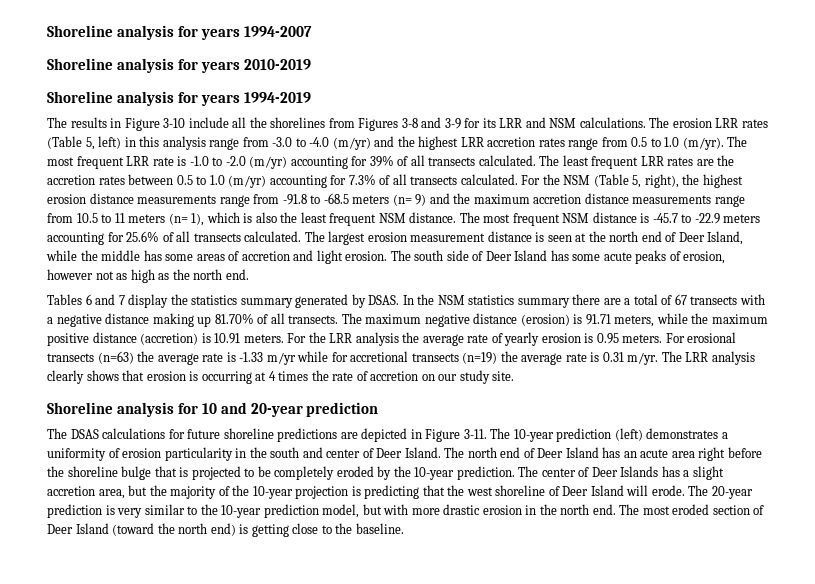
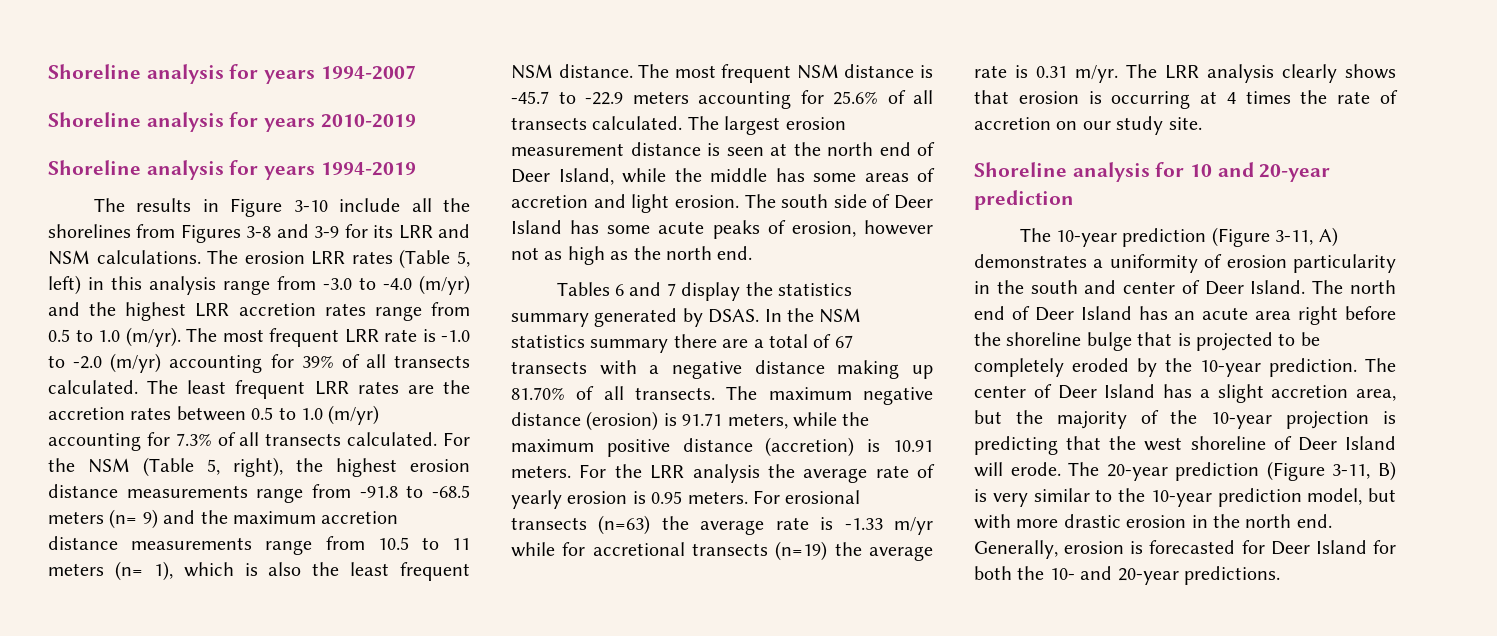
- The DSAS calculations for future shoreline predictions are depicted in Figure 3-11. The 10-year prediction (left) demonstrates a uniformity of erosion particularity in the south and center of Deer Island.
+ The 10-year prediction (Figure 3-11, A) demonstrates a uniformity of erosion particularity in the south and center of Deer Island.
- The center of Deer Islands has a slight accretion area, but the majority of the 10-year projection is predicting that the west shoreline of Deer Island will erode.
+ The center of Deer Island has a slight accretion area, but the majority of the 10-year projection is predicting that the west shoreline of Deer Island will erode.
- The 20-year prediction is very similar to the 10-year prediction model, but with more drastic erosion in the north end.
+ The 20-year prediction (Figure 3-11, B) is very similar to the 10-year prediction model, but with more drastic erosion in the north end.
- The most eroded section of Deer Island (toward the north end) is getting close to the baseline.
+ Generally, erosion is forecasted for Deer Island for both the 10- and 20-year predictions.

